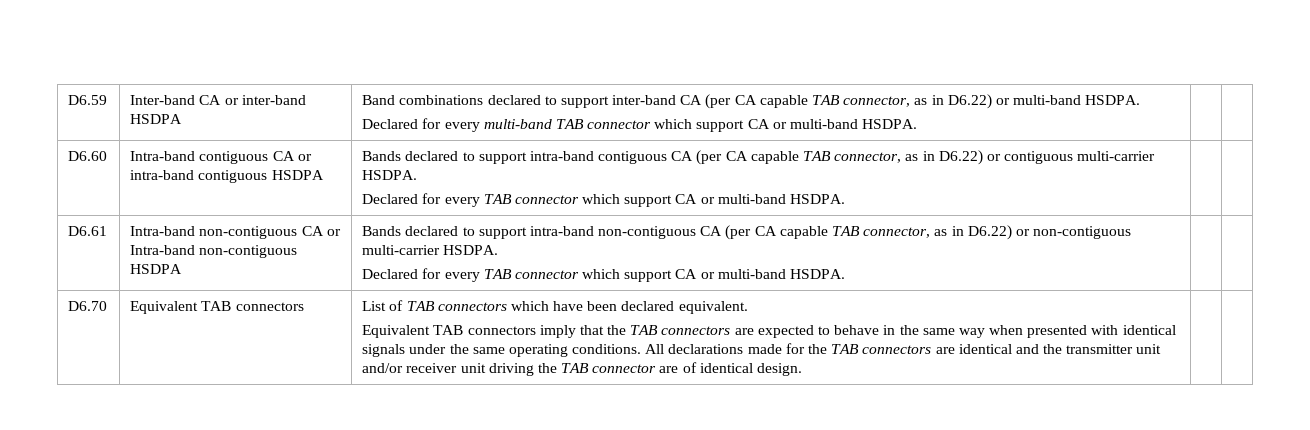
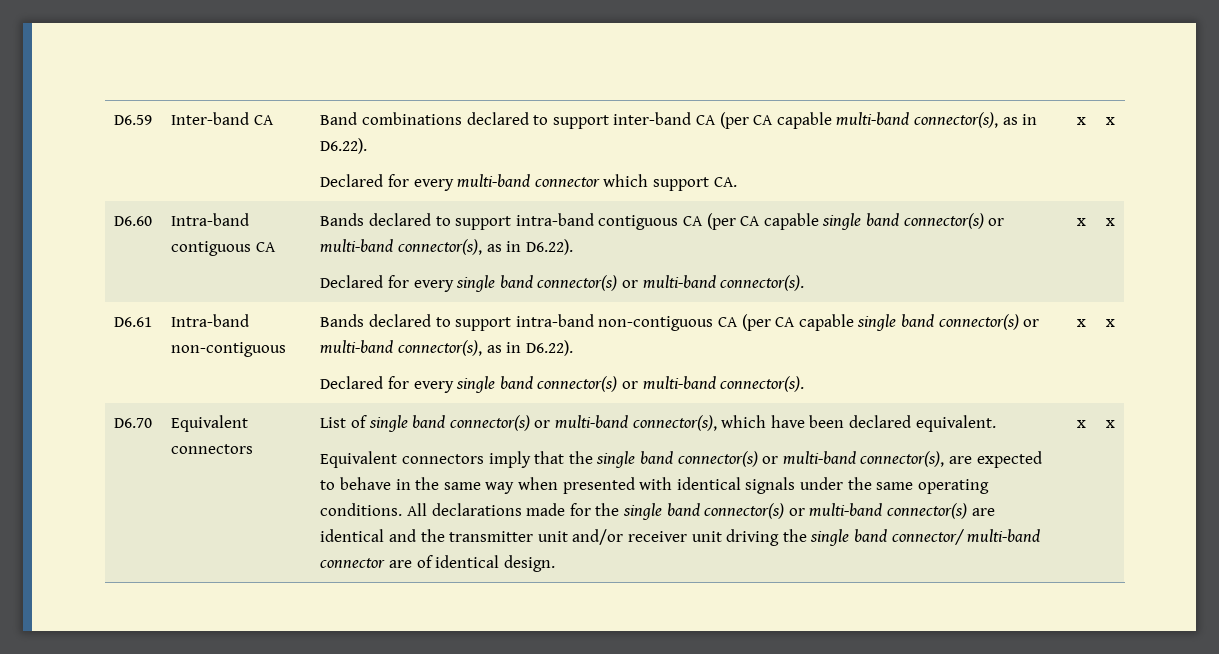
- D6.59 | Inter-band CA or inter-band HSDPA | Band combinations declared to support inter-band CA (per CA capable TAB connector, as in D6.22) or multi-band HSDPA.
- Declared for every multi-band TAB connector which support CA or multi-band HSDPA. | |
+ D6.59 | Inter-band CA | Band combinations declared to support inter-band CA (per CA capable multi-band connector(s), as in D6.22).
+ Declared for every multi-band connector which support CA. | x | x
- D6.60 | Intra-band contiguous CA or intra-band contiguous HSDPA | Bands declared to support intra-band contiguous CA (per CA capable TAB connector, as in D6.22) or contiguous multi-carrier HSDPA.
- Declared for every TAB connector which support CA or multi-band HSDPA. | |
- D6.61 | Intra-band non-contiguous CA or Intra-band non-contiguous HSDPA | Bands declared to support intra-band non-contiguous CA (per CA capable TAB connector, as in D6.22) or non-contiguous multi-carrier HSDPA.
- Declared for every TAB connector which support CA or multi-band HSDPA. | |
+ D6.60 | Intra-band contiguous CA | Bands declared to support intra-band contiguous CA (per CA capable single band connector(s) or multi-band connector(s), as in D6.22).
+ Declared for every single band connector(s) or multi-band connector(s). | x | x
+ D6.61 | Intra-band non-contiguous | Bands declared to support intra-band non-contiguous CA (per CA capable single band connector(s) or multi-band connector(s), as in D6.22).
+ Declared for every single band connector(s) or multi-band connector(s). | x | x
- D6.70 | Equivalent TAB connectors
+ D6.70 | Equivalent connectors
- List of TAB connectors which have been declared equivalent.
+ List of single band connector(s) or multi-band connector(s), which have been declared equivalent.
- Equivalent TAB connectors imply that the TAB connectors are expected to behave in the same way when presented with identical signals under the same operating conditions.
+ Equivalent connectors imply that the single band connector(s) or multi-band connector(s), are expected to behave in the same way when presented with identical signals under the same operating conditions.
- All declarations made for the TAB connectors are identical and the transmitter unit and/or receiver unit driving the TAB connector are of identical design.
+ All declarations made for the single band connector(s) or multi-band connector(s) are identical and the transmitter unit and/or receiver unit driving the single band connector/ multi-band connector are of identical design. | x | x

